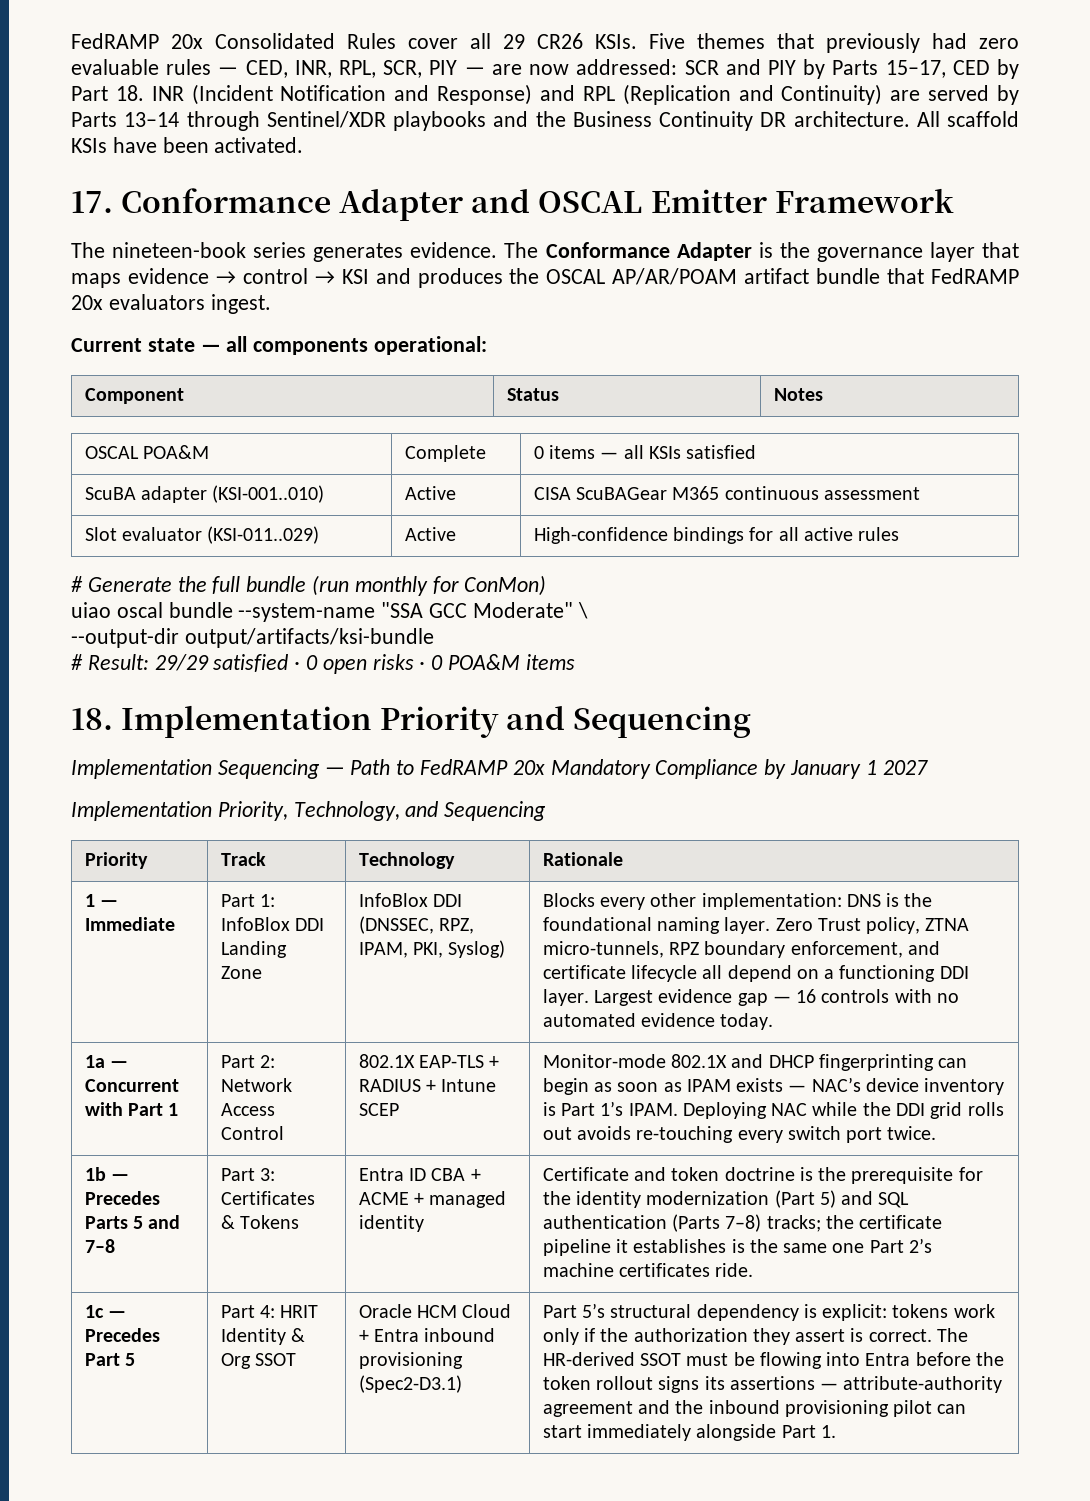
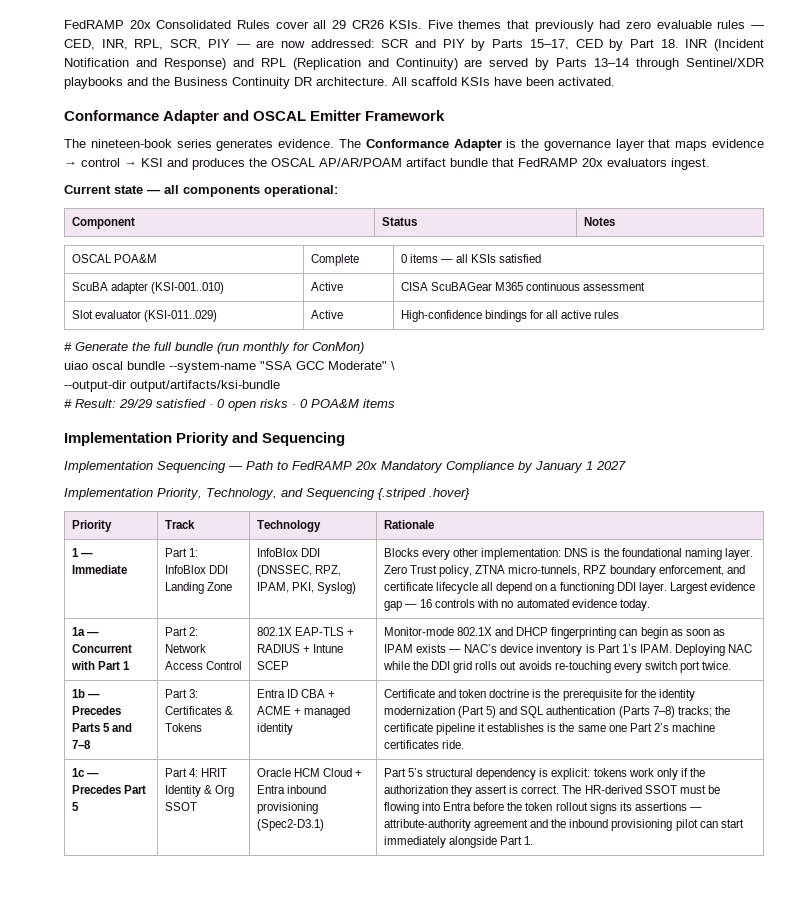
- 17. Conformance Adapter and OSCAL Emitter Framework
+ Conformance Adapter and OSCAL Emitter Framework
- 18. Implementation Priority and Sequencing
+ Implementation Priority and Sequencing
- Implementation Priority, Technology, and Sequencing
+ Implementation Priority, Technology, and Sequencing {.striped .hover}

